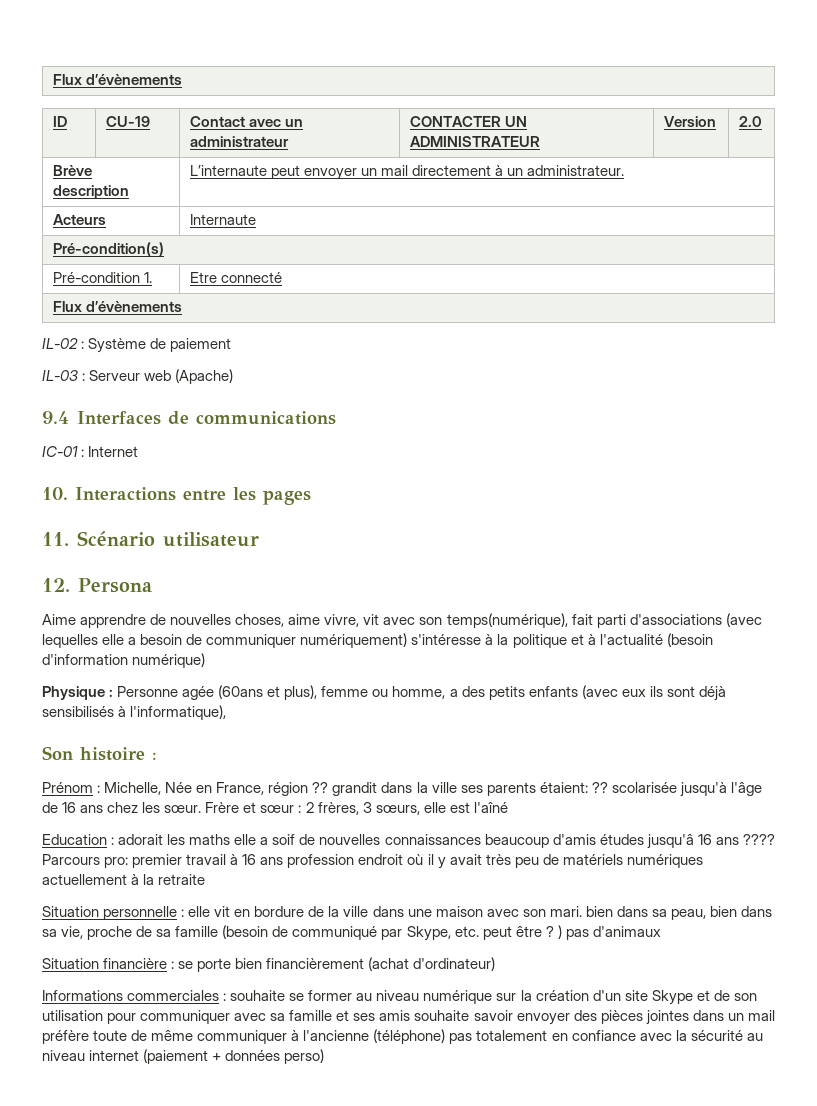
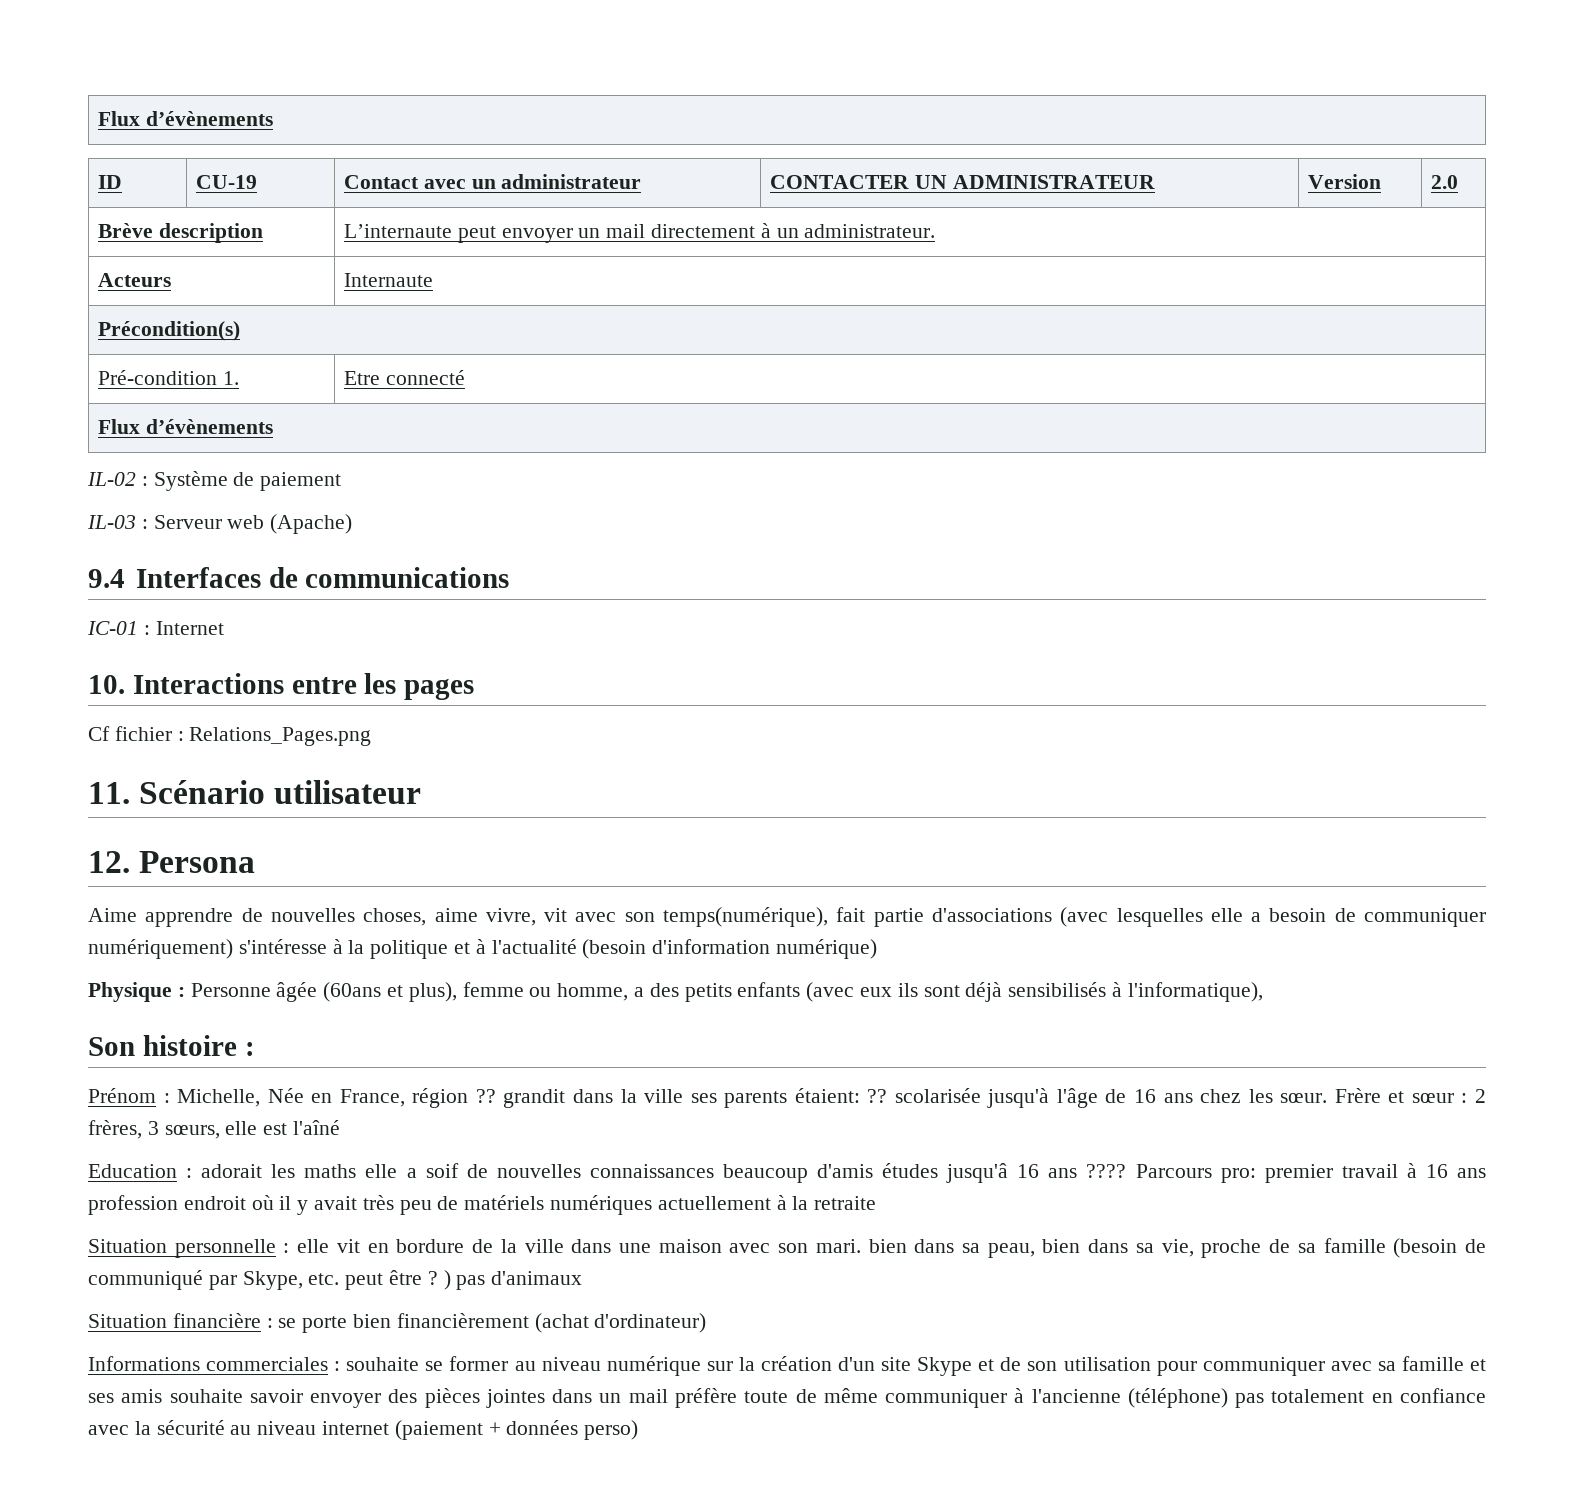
- Pré-condition(s)
+ Précondition(s)
+ Cf fichier : Relations_Pages.png
- Aime apprendre de nouvelles choses, aime vivre, vit avec son temps(numérique), fait parti d'associations (avec lequelles elle a besoin de communiquer numériquement) s'intéresse à la politique et à l'actualité (besoin d'information numérique)
+ Aime apprendre de nouvelles choses, aime vivre, vit avec son temps(numérique), fait partie d'associations (avec lesquelles elle a besoin de communiquer numériquement) s'intéresse à la politique et à l'actualité (besoin d'information numérique)
- Physique : Personne agée (60ans et plus), femme ou homme, a des petits enfants (avec eux ils sont déjà sensibilisés à l'informatique),
+ Physique : Personne âgée (60ans et plus), femme ou homme, a des petits enfants (avec eux ils sont déjà sensibilisés à l'informatique),

